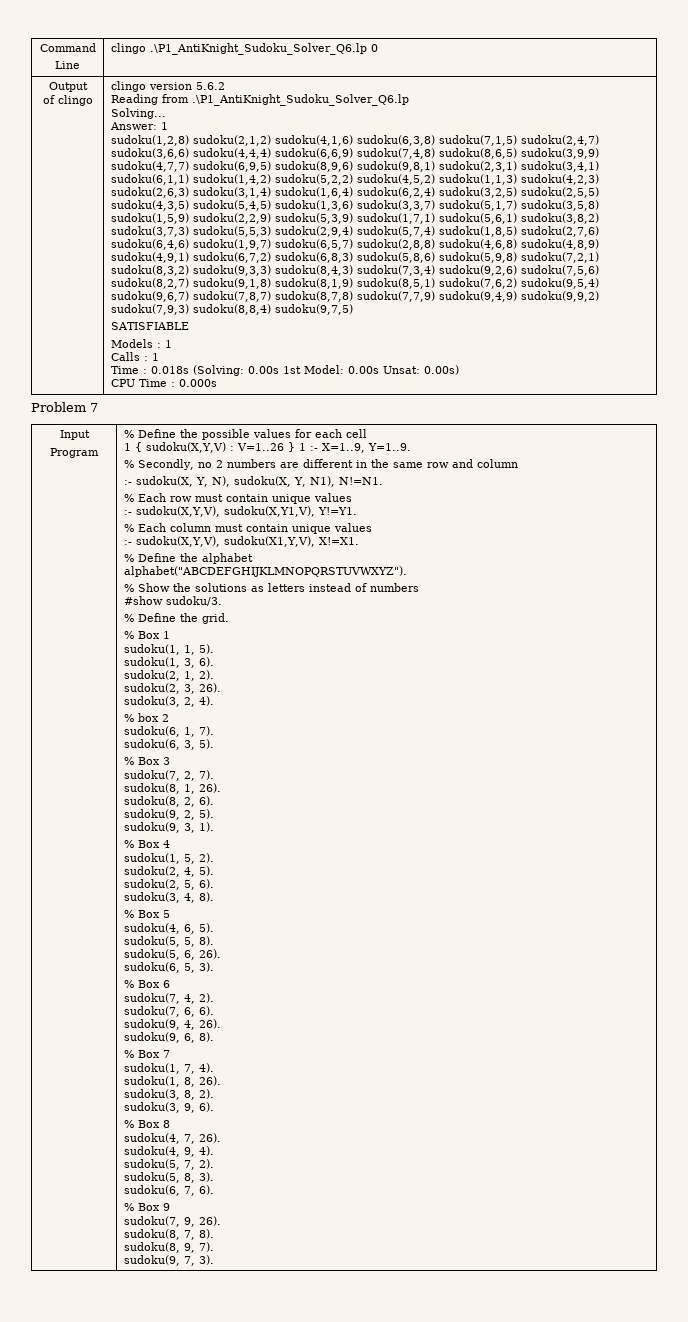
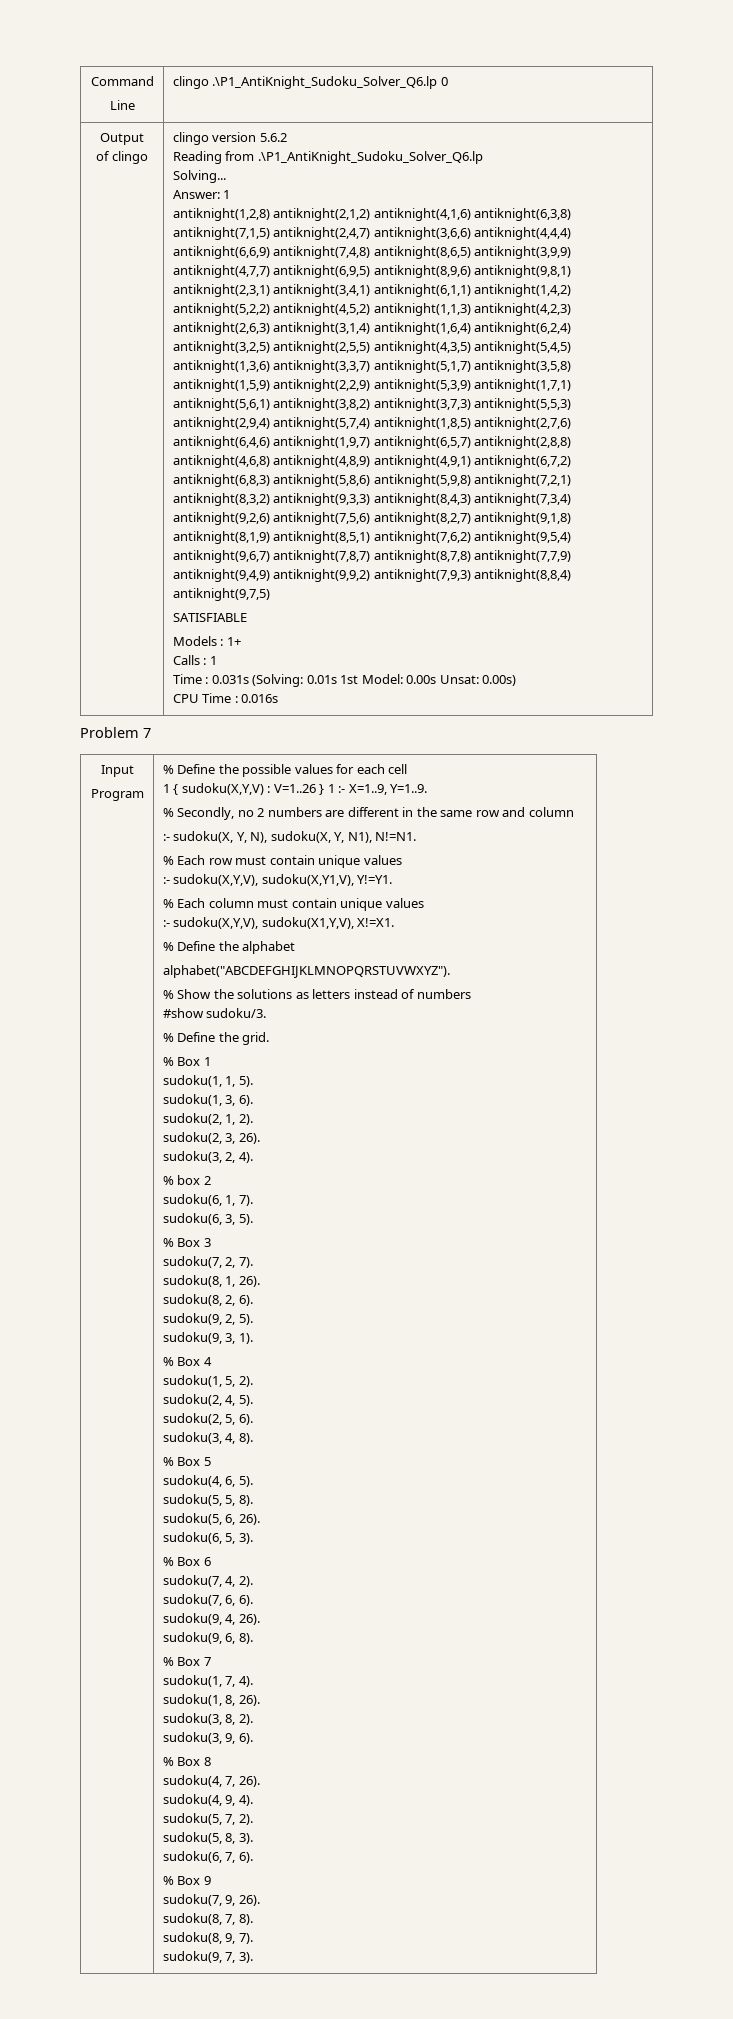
- sudoku(1,2,8) sudoku(2,1,2) sudoku(4,1,6) sudoku(6,3,8) sudoku(7,1,5) sudoku(2,4,7) sudoku(3,6,6) sudoku(4,4,4) sudoku(6,6,9) sudoku(7,4,8) sudoku(8,6,5) sudoku(3,9,9) sudoku(4,7,7) sudoku(6,9,5) sudoku(8,9,6) sudoku(9,8,1) sudoku(2,3,1) sudoku(3,4,1) sudoku(6,1,1) sudoku(1,4,2) sudoku(5,2,2) sudoku(4,5,2) sudoku(1,1,3) sudoku(4,2,3) sudoku(2,6,3) sudoku(3,1,4) sudoku(1,6,4) sudoku(6,2,4) sudoku(3,2,5) sudoku(2,5,5) sudoku(4,3,5) sudoku(5,4,5) sudoku(1,3,6) sudoku(3,3,7) sudoku(5,1,7) sudoku(3,5,8) sudoku(1,5,9) sudoku(2,2,9) sudoku(5,3,9) sudoku(1,7,1) sudoku(5,6,1) sudoku(3,8,2) sudoku(3,7,3) sudoku(5,5,3) sudoku(2,9,4) sudoku(5,7,4) sudoku(1,8,5) sudoku(2,7,6) sudoku(6,4,6) sudoku(1,9,7) sudoku(6,5,7) sudoku(2,8,8) sudoku(4,6,8) sudoku(4,8,9) sudoku(4,9,1) sudoku(6,7,2) sudoku(6,8,3) sudoku(5,8,6) sudoku(5,9,8) sudoku(7,2,1) sudoku(8,3,2) sudoku(9,3,3) sudoku(8,4,3) sudoku(7,3,4) sudoku(9,2,6) sudoku(7,5,6) sudoku(8,2,7) sudoku(9,1,8) sudoku(8,1,9) sudoku(8,5,1) sudoku(7,6,2) sudoku(9,5,4) sudoku(9,6,7) sudoku(7,8,7) sudoku(8,7,8) sudoku(7,7,9) sudoku(9,4,9) sudoku(9,9,2) sudoku(7,9,3) sudoku(8,8,4) sudoku(9,7,5)
+ antiknight(1,2,8) antiknight(2,1,2) antiknight(4,1,6) antiknight(6,3,8) antiknight(7,1,5) antiknight(2,4,7) antiknight(3,6,6) antiknight(4,4,4) antiknight(6,6,9) antiknight(7,4,8) antiknight(8,6,5) antiknight(3,9,9) antiknight(4,7,7) antiknight(6,9,5) antiknight(8,9,6) antiknight(9,8,1) antiknight(2,3,1) antiknight(3,4,1) antiknight(6,1,1) antiknight(1,4,2) antiknight(5,2,2) antiknight(4,5,2) antiknight(1,1,3) antiknight(4,2,3) antiknight(2,6,3) antiknight(3,1,4) antiknight(1,6,4) antiknight(6,2,4) antiknight(3,2,5) antiknight(2,5,5) antiknight(4,3,5) antiknight(5,4,5) antiknight(1,3,6) antiknight(3,3,7) antiknight(5,1,7) antiknight(3,5,8) antiknight(1,5,9) antiknight(2,2,9) antiknight(5,3,9) antiknight(1,7,1) antiknight(5,6,1) antiknight(3,8,2) antiknight(3,7,3) antiknight(5,5,3) antiknight(2,9,4) antiknight(5,7,4) antiknight(1,8,5) antiknight(2,7,6) antiknight(6,4,6) antiknight(1,9,7) antiknight(6,5,7) antiknight(2,8,8) antiknight(4,6,8) antiknight(4,8,9) antiknight(4,9,1) antiknight(6,7,2) antiknight(6,8,3) antiknight(5,8,6) antiknight(5,9,8) antiknight(7,2,1) antiknight(8,3,2) antiknight(9,3,3) antiknight(8,4,3) antiknight(7,3,4) antiknight(9,2,6) antiknight(7,5,6) antiknight(8,2,7) antiknight(9,1,8) antiknight(8,1,9) antiknight(8,5,1) antiknight(7,6,2) antiknight(9,5,4) antiknight(9,6,7) antiknight(7,8,7) antiknight(8,7,8) antiknight(7,7,9) antiknight(9,4,9) antiknight(9,9,2) antiknight(7,9,3) antiknight(8,8,4) antiknight(9,7,5)
- Models : 1
+ Models : 1+
- Time : 0.018s (Solving: 0.00s 1st Model: 0.00s Unsat: 0.00s)
+ Time : 0.031s (Solving: 0.01s 1st Model: 0.00s Unsat: 0.00s)
- CPU Time : 0.000s
+ CPU Time : 0.016s

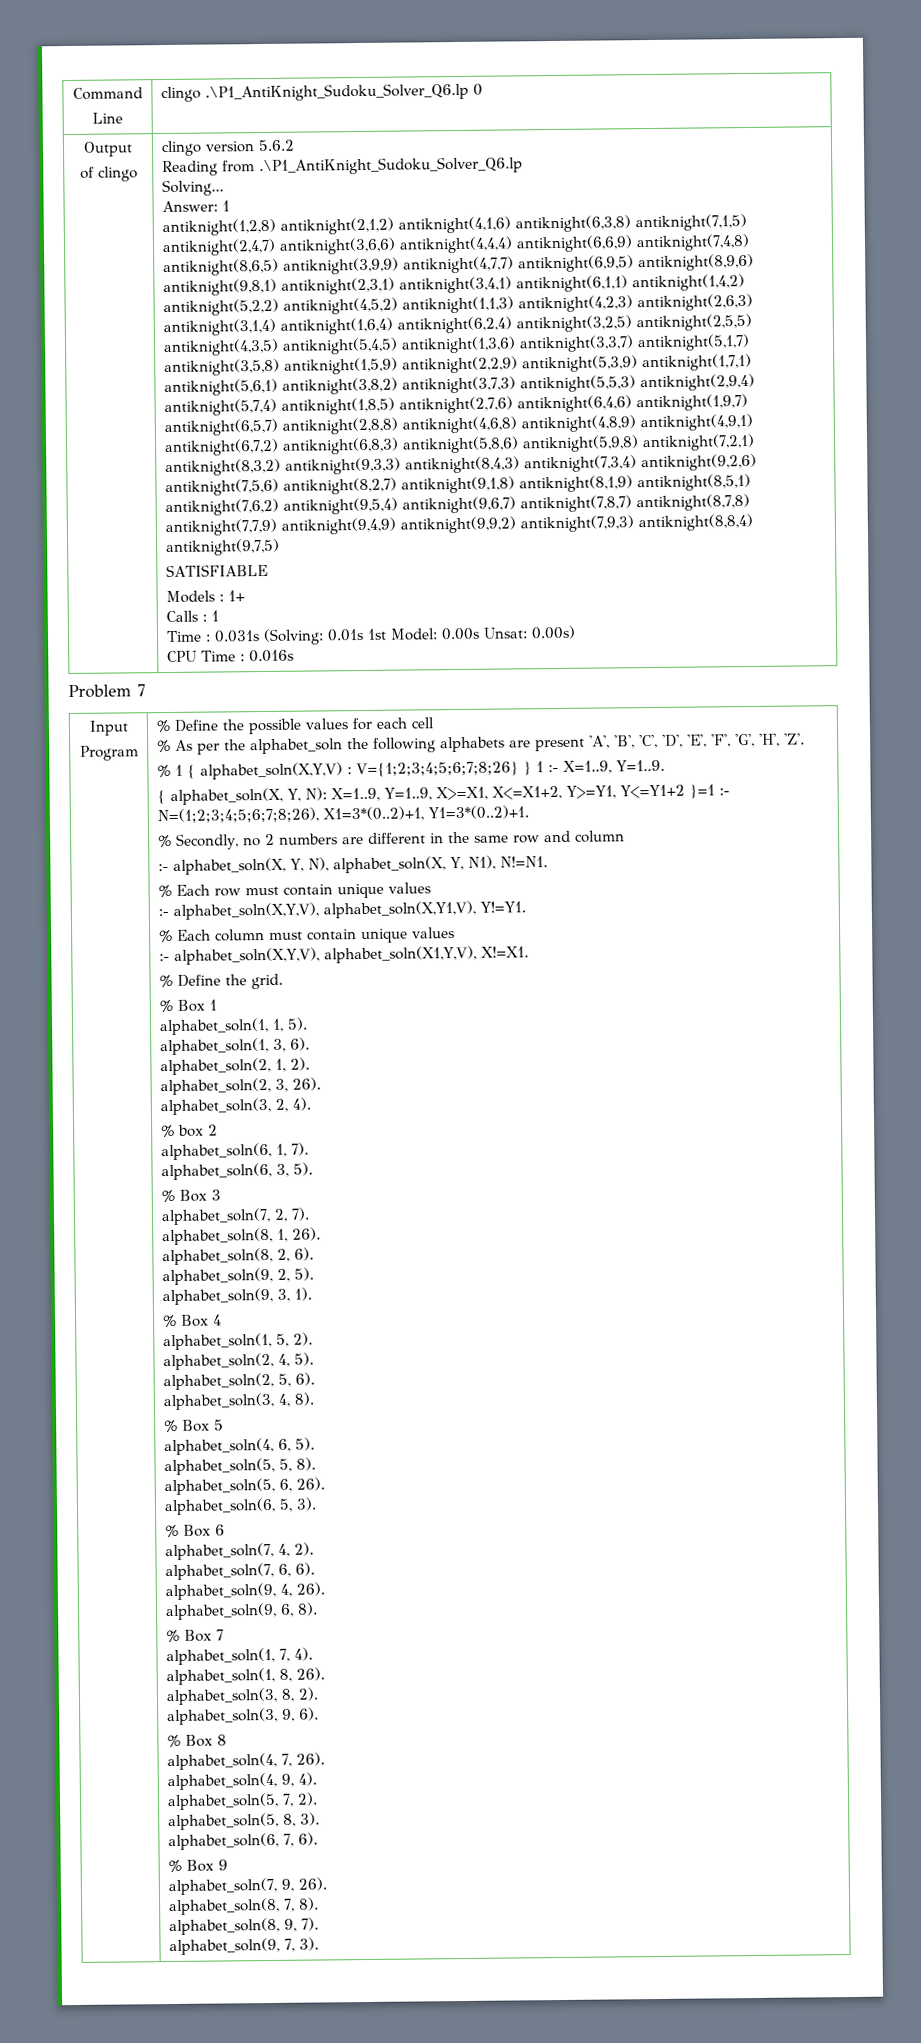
- 1 { sudoku(X,Y,V) : V=1..26 } 1 :- X=1..9, Y=1..9.
+ % As per the alphabet_soln the following alphabets are present 'A', 'B', 'C', 'D', 'E', 'F', 'G', 'H', 'Z'.
+ % 1 { alphabet_soln(X,Y,V) : V={1;2;3;4;5;6;7;8;26} } 1 :- X=1..9, Y=1..9.
+ { alphabet_soln(X, Y, N): X=1..9, Y=1..9, X>=X1, X<=X1+2, Y>=Y1, Y<=Y1+2 }=1 :- N=(1;2;3;4;5;6;7;8;26), X1=3*(0..2)+1, Y1=3*(0..2)+1.
- :- sudoku(X, Y, N), sudoku(X, Y, N1), N!=N1.
+ :- alphabet_soln(X, Y, N), alphabet_soln(X, Y, N1), N!=N1.
- :- sudoku(X,Y,V), sudoku(X,Y1,V), Y!=Y1.
+ :- alphabet_soln(X,Y,V), alphabet_soln(X,Y1,V), Y!=Y1.
- :- sudoku(X,Y,V), sudoku(X1,Y,V), X!=X1.
+ :- alphabet_soln(X,Y,V), alphabet_soln(X1,Y,V), X!=X1.
- % Define the alphabet
- alphabet("ABCDEFGHIJKLMNOPQRSTUVWXYZ").
- % Show the solutions as letters instead of numbers
- #show sudoku/3.
- sudoku(1, 1, 5).
+ alphabet_soln(1, 1, 5).
- sudoku(1, 3, 6).
+ alphabet_soln(1, 3, 6).
- sudoku(2, 1, 2).
+ alphabet_soln(2, 1, 2).
- sudoku(2, 3, 26).
+ alphabet_soln(2, 3, 26).
- sudoku(3, 2, 4).
+ alphabet_soln(3, 2, 4).
- sudoku(6, 1, 7).
+ alphabet_soln(6, 1, 7).
- sudoku(6, 3, 5).
+ alphabet_soln(6, 3, 5).
- sudoku(7, 2, 7).
+ alphabet_soln(7, 2, 7).
- sudoku(8, 1, 26).
+ alphabet_soln(8, 1, 26).
- sudoku(8, 2, 6).
+ alphabet_soln(8, 2, 6).
- sudoku(9, 2, 5).
+ alphabet_soln(9, 2, 5).
- sudoku(9, 3, 1).
+ alphabet_soln(9, 3, 1).
- sudoku(1, 5, 2).
+ alphabet_soln(1, 5, 2).
- sudoku(2, 4, 5).
+ alphabet_soln(2, 4, 5).
- sudoku(2, 5, 6).
+ alphabet_soln(2, 5, 6).
- sudoku(3, 4, 8).
+ alphabet_soln(3, 4, 8).
- sudoku(4, 6, 5).
+ alphabet_soln(4, 6, 5).
- sudoku(5, 5, 8).
+ alphabet_soln(5, 5, 8).
- sudoku(5, 6, 26).
+ alphabet_soln(5, 6, 26).
- sudoku(6, 5, 3).
+ alphabet_soln(6, 5, 3).
- sudoku(7, 4, 2).
+ alphabet_soln(7, 4, 2).
- sudoku(7, 6, 6).
+ alphabet_soln(7, 6, 6).
- sudoku(9, 4, 26).
+ alphabet_soln(9, 4, 26).
- sudoku(9, 6, 8).
+ alphabet_soln(9, 6, 8).
- sudoku(1, 7, 4).
+ alphabet_soln(1, 7, 4).
- sudoku(1, 8, 26).
+ alphabet_soln(1, 8, 26).
- sudoku(3, 8, 2).
+ alphabet_soln(3, 8, 2).
- sudoku(3, 9, 6).
+ alphabet_soln(3, 9, 6).
- sudoku(4, 7, 26).
+ alphabet_soln(4, 7, 26).
- sudoku(4, 9, 4).
+ alphabet_soln(4, 9, 4).
- sudoku(5, 7, 2).
+ alphabet_soln(5, 7, 2).
- sudoku(5, 8, 3).
+ alphabet_soln(5, 8, 3).
- sudoku(6, 7, 6).
+ alphabet_soln(6, 7, 6).
- sudoku(7, 9, 26).
+ alphabet_soln(7, 9, 26).
- sudoku(8, 7, 8).
+ alphabet_soln(8, 7, 8).
- sudoku(8, 9, 7).
+ alphabet_soln(8, 9, 7).
- sudoku(9, 7, 3).
+ alphabet_soln(9, 7, 3).

